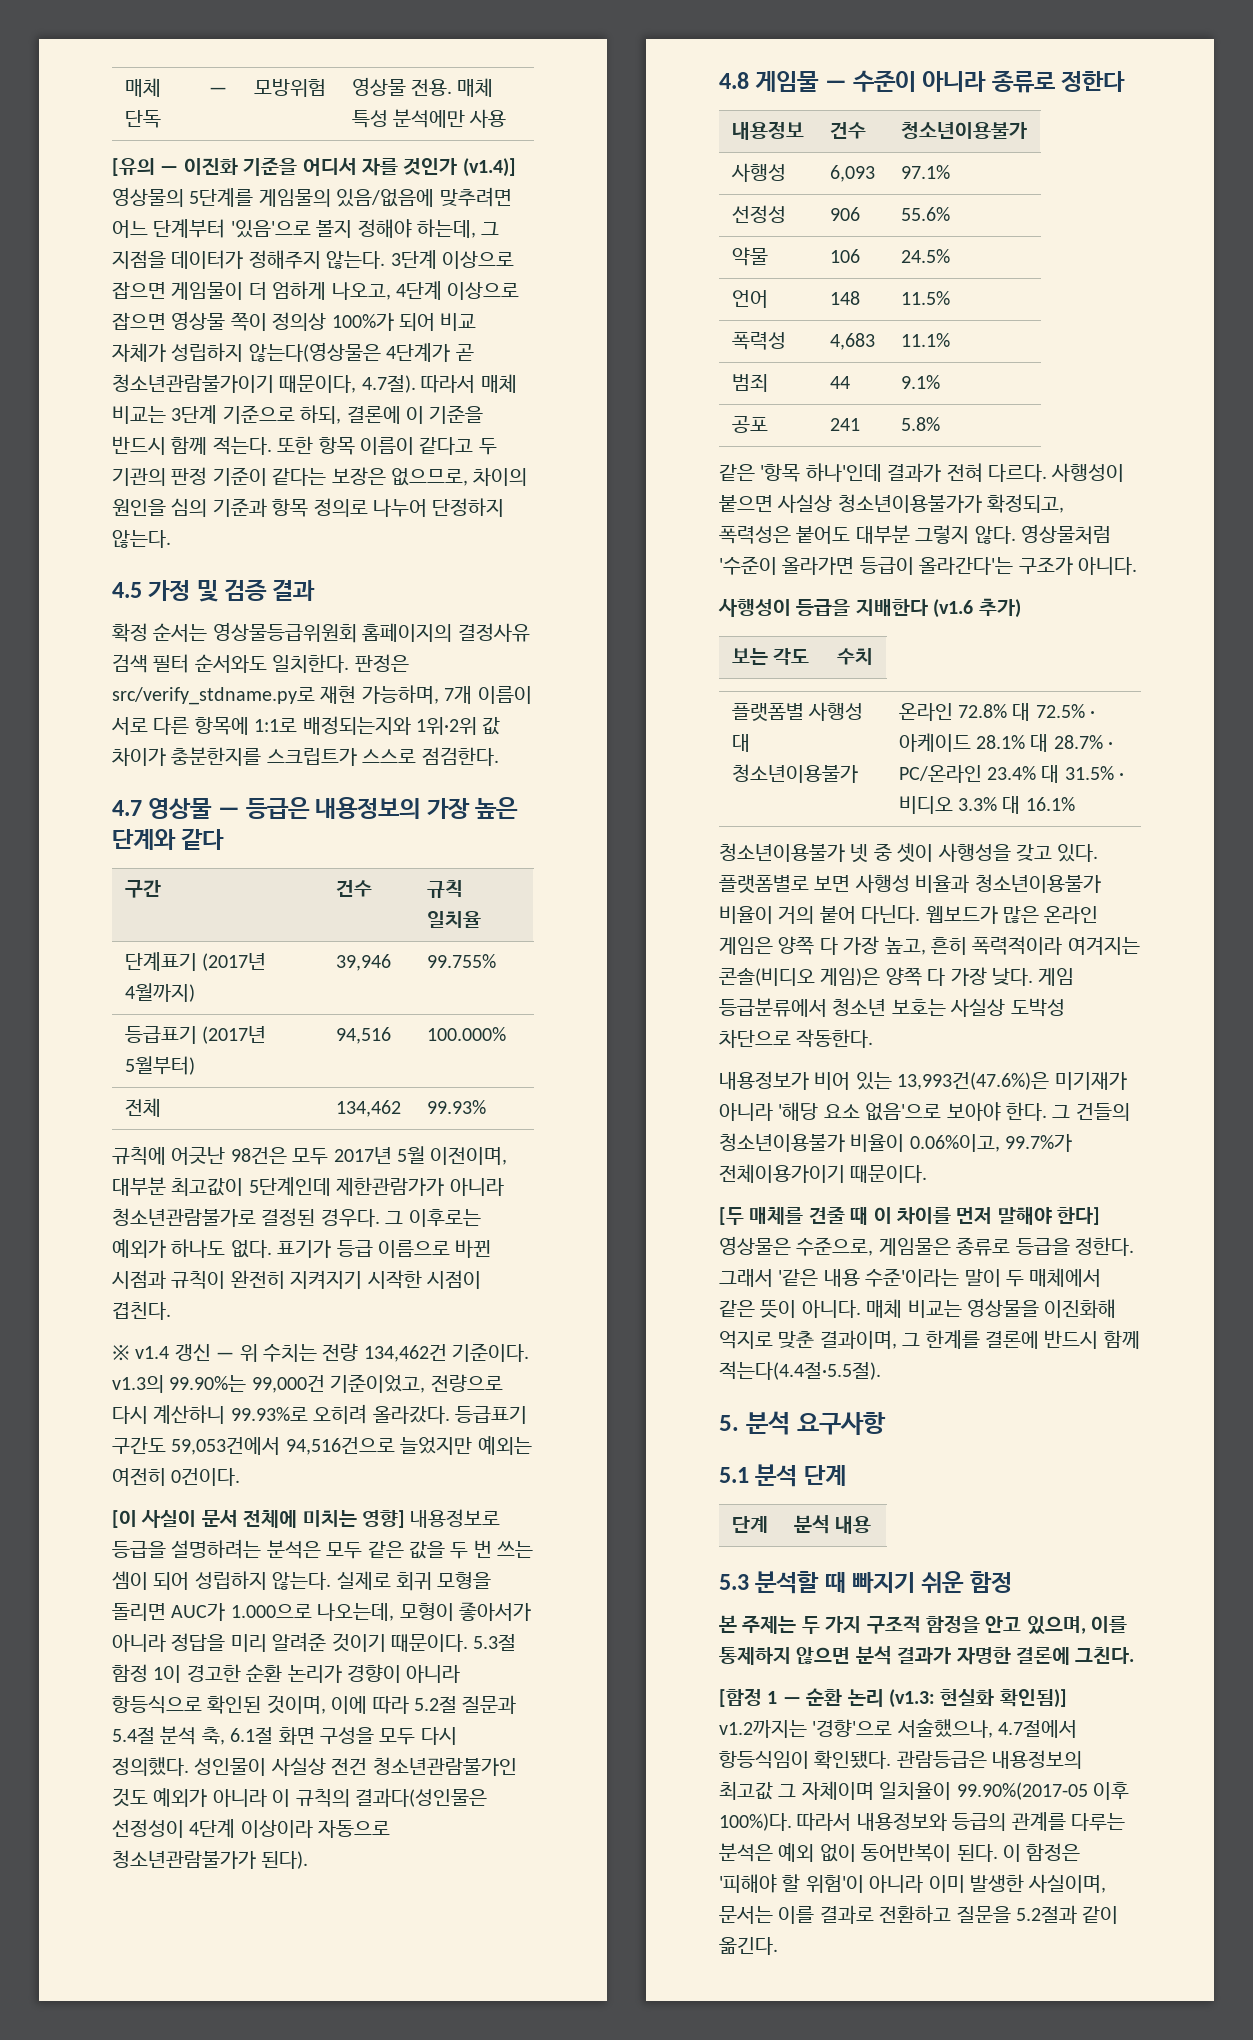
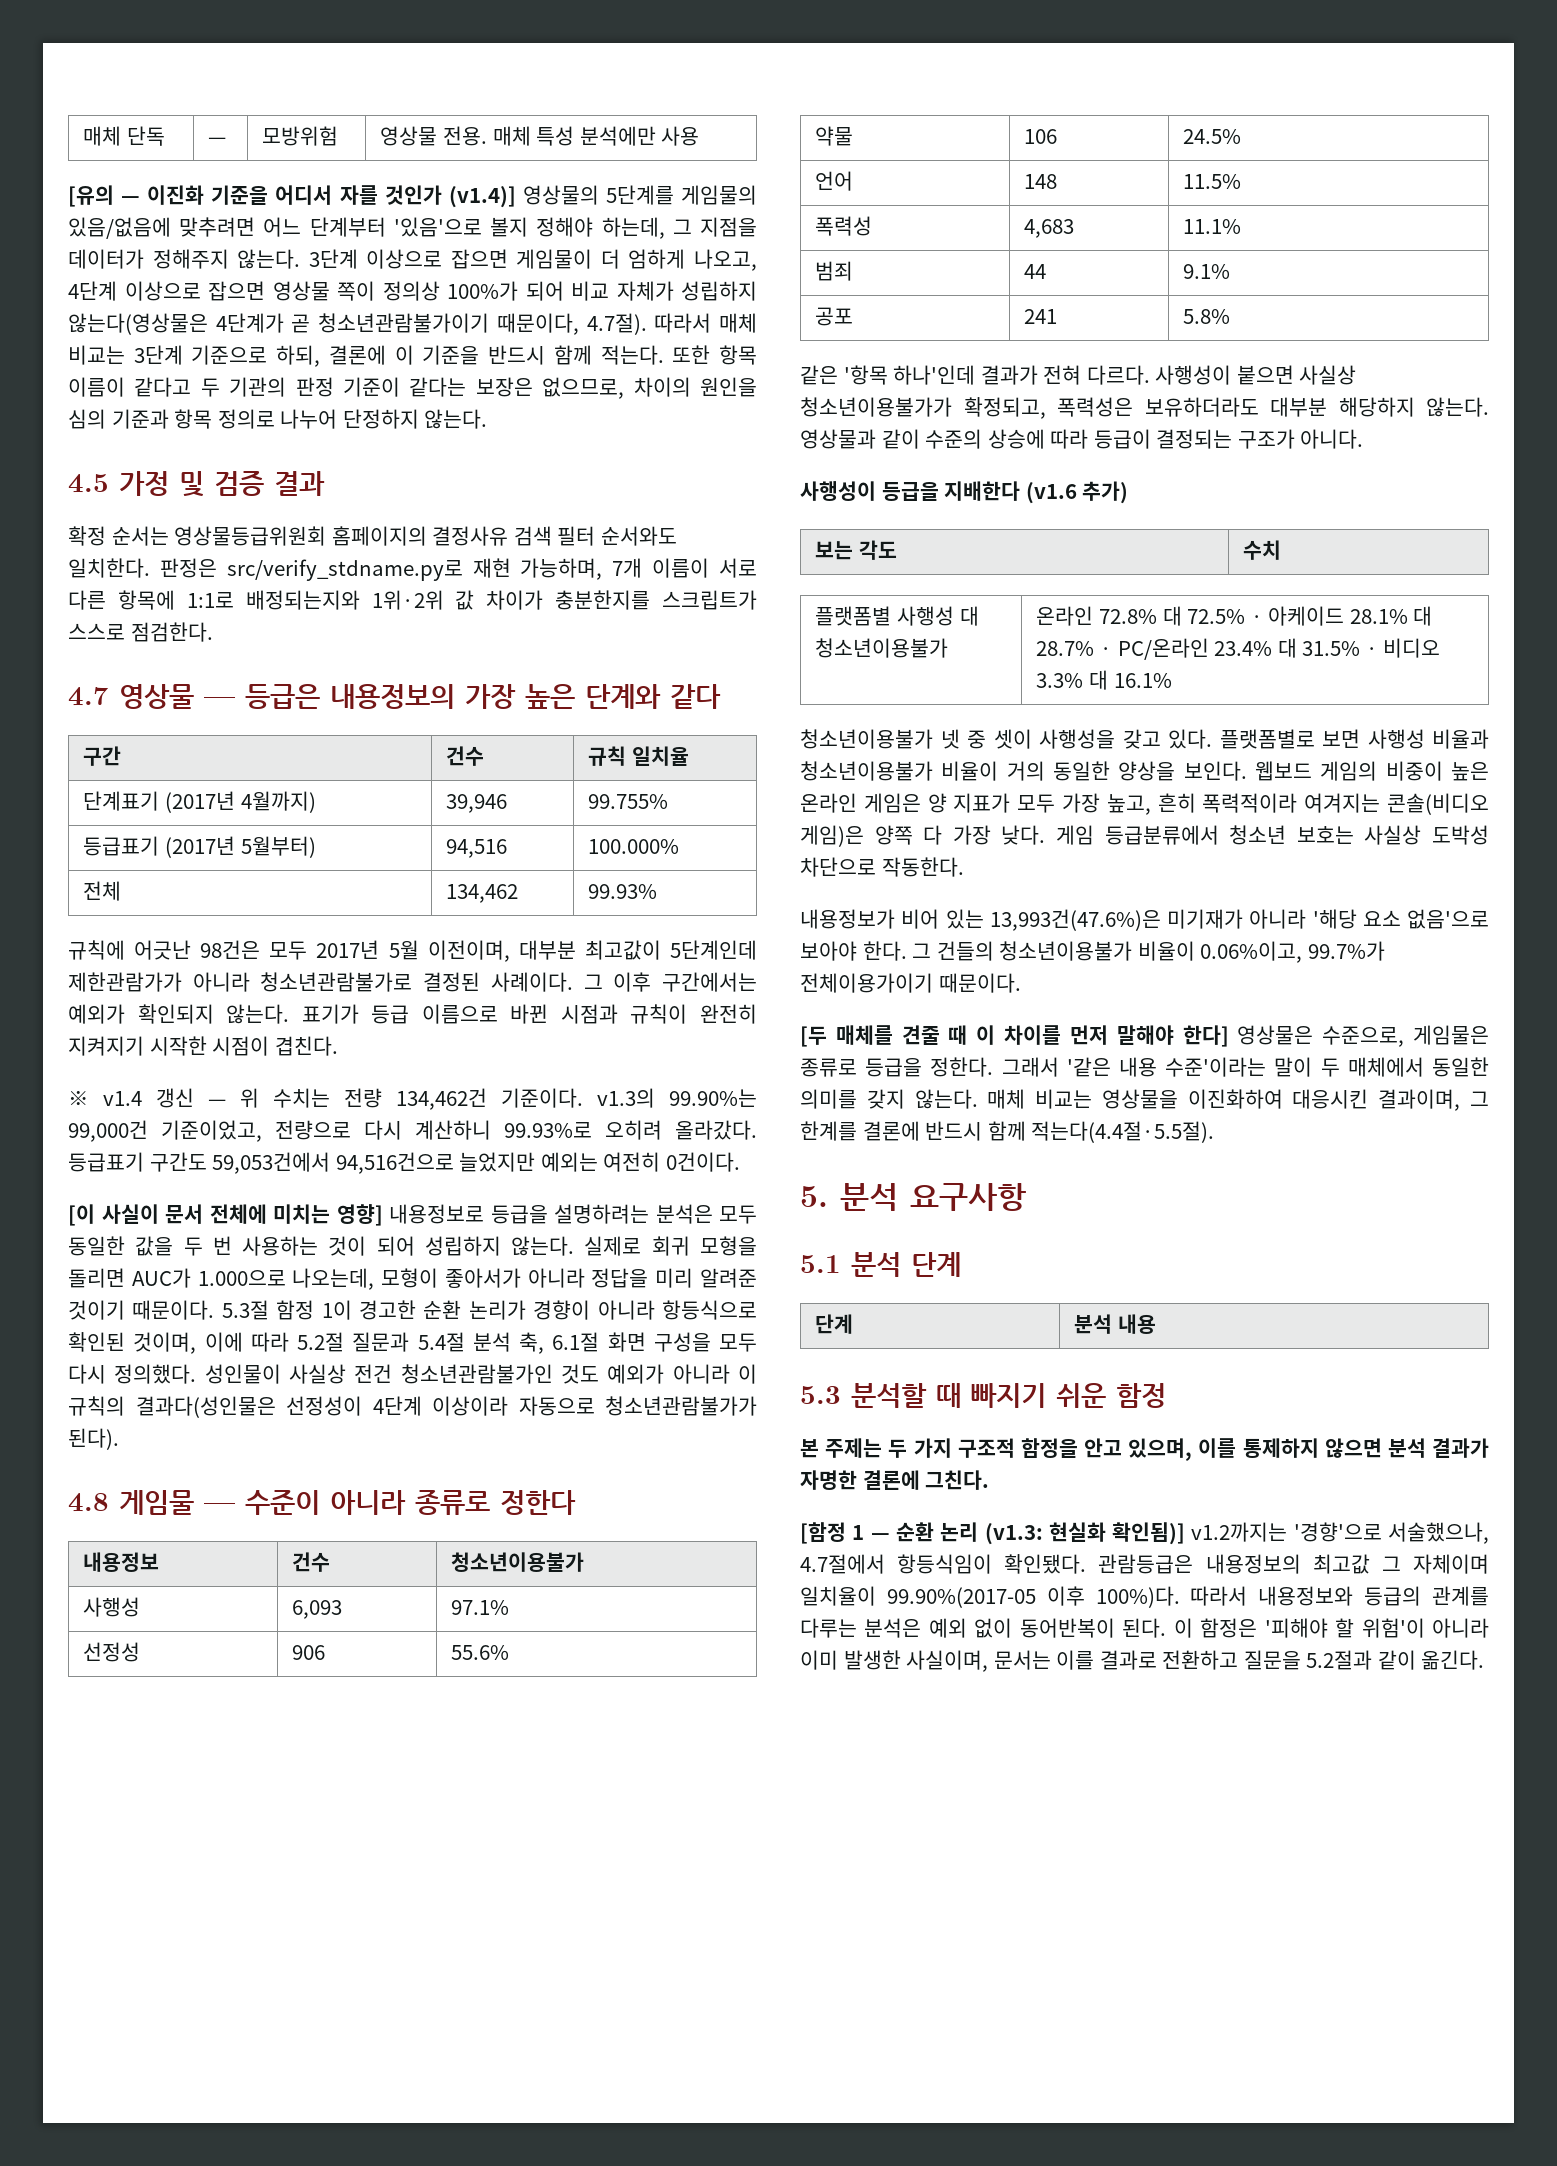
- 규칙에 어긋난 98건은 모두 2017년 5월 이전이며, 대부분 최고값이 5단계인데 제한관람가가 아니라 청소년관람불가로 결정된 경우다. 그 이후로는 예외가 하나도 없다.
+ 규칙에 어긋난 98건은 모두 2017년 5월 이전이며, 대부분 최고값이 5단계인데 제한관람가가 아니라 청소년관람불가로 결정된 사례이다. 그 이후 구간에서는 예외가 확인되지 않는다.
- [이 사실이 문서 전체에 미치는 영향] 내용정보로 등급을 설명하려는 분석은 모두 같은 값을 두 번 쓰는 셈이 되어 성립하지 않는다.
+ [이 사실이 문서 전체에 미치는 영향] 내용정보로 등급을 설명하려는 분석은 모두 동일한 값을 두 번 사용하는 것이 되어 성립하지 않는다.
- 사행성이 붙으면 사실상 청소년이용불가가 확정되고, 폭력성은 붙어도 대부분 그렇지 않다. 영상물처럼 '수준이 올라가면 등급이 올라간다'는 구조가 아니다.
+ 사행성이 붙으면 사실상 청소년이용불가가 확정되고, 폭력성은 보유하더라도 대부분 해당하지 않는다. 영상물과 같이 수준의 상승에 따라 등급이 결정되는 구조가 아니다.
- 플랫폼별로 보면 사행성 비율과 청소년이용불가 비율이 거의 붙어 다닌다. 웹보드가 많은 온라인 게임은 양쪽 다 가장 높고, 흔히 폭력적이라 여겨지는 콘솔(비디오 게임)은 양쪽 다 가장 낮다.
+ 플랫폼별로 보면 사행성 비율과 청소년이용불가 비율이 거의 동일한 양상을 보인다. 웹보드 게임의 비중이 높은 온라인 게임은 양 지표가 모두 가장 높고, 흔히 폭력적이라 여겨지는 콘솔(비디오 게임)은 양쪽 다 가장 낮다.
- 그래서 '같은 내용 수준'이라는 말이 두 매체에서 같은 뜻이 아니다. 매체 비교는 영상물을 이진화해 억지로 맞춘 결과이며, 그 한계를 결론에 반드시 함께 적는다(4.4절·5.5절).
+ 그래서 '같은 내용 수준'이라는 말이 두 매체에서 동일한 의미를 갖지 않는다. 매체 비교는 영상물을 이진화하여 대응시킨 결과이며, 그 한계를 결론에 반드시 함께 적는다(4.4절·5.5절).

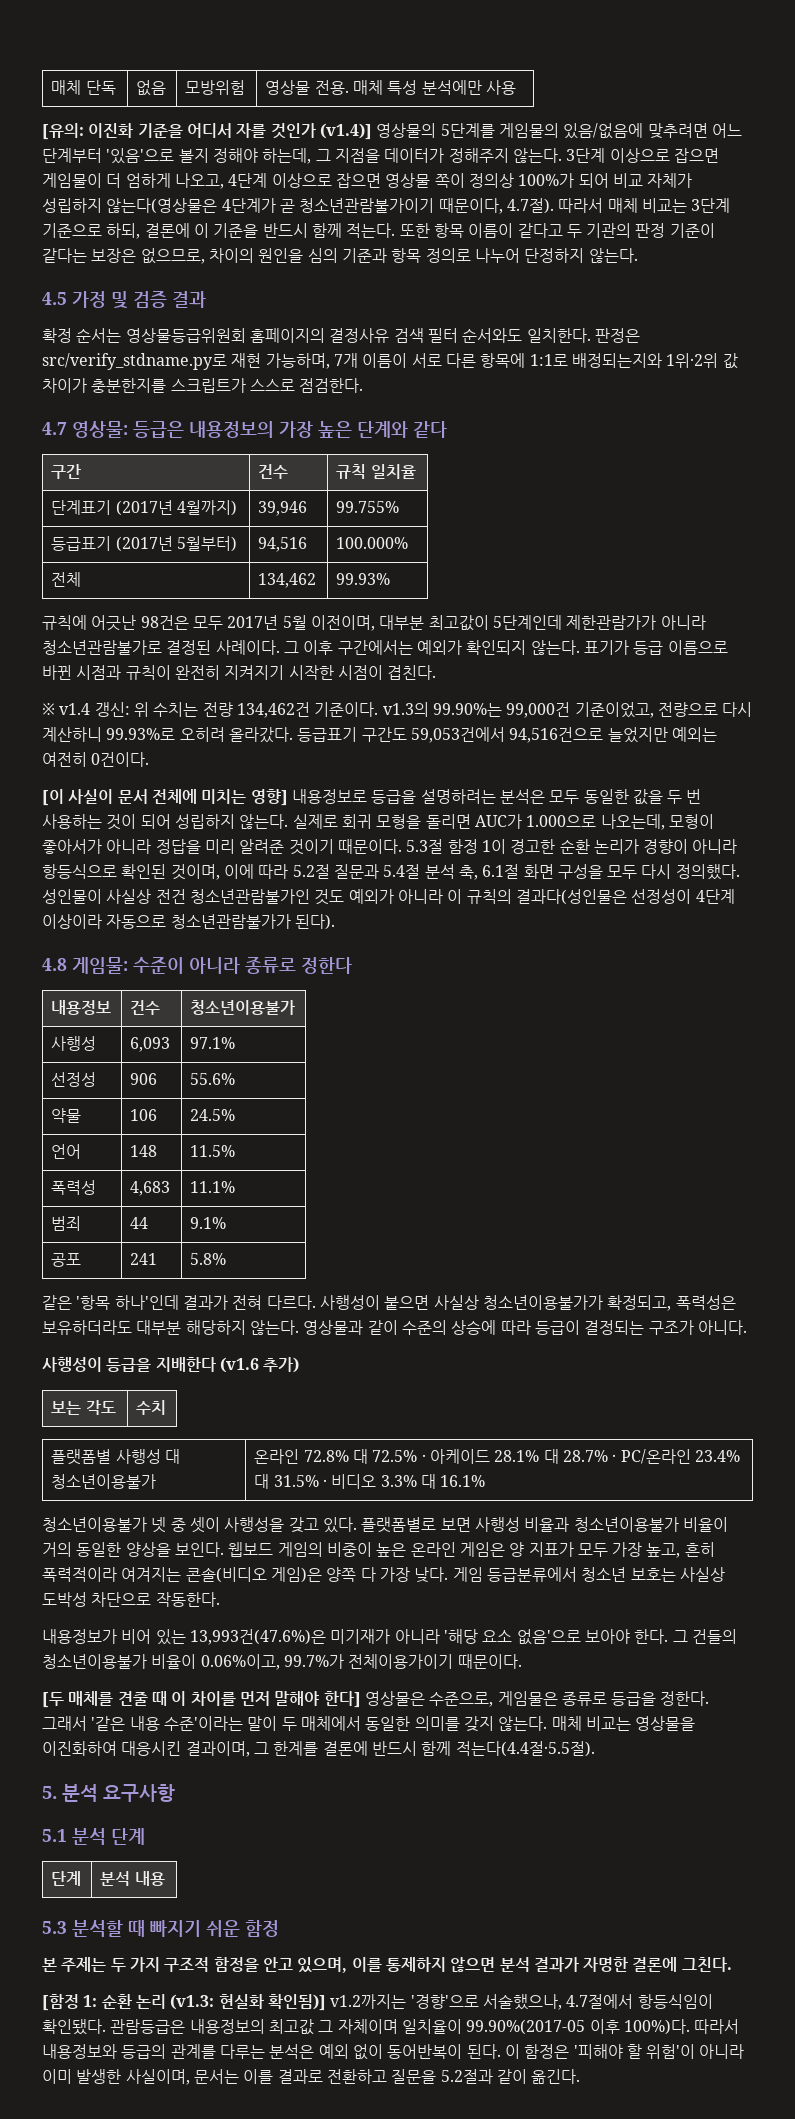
- 매체 단독 | — | 모방위험 | 영상물 전용. 매체 특성 분석에만 사용
+ 매체 단독 | 없음 | 모방위험 | 영상물 전용. 매체 특성 분석에만 사용
- [유의 — 이진화 기준을 어디서 자를 것인가 (v1.4)] 영상물의 5단계를 게임물의 있음/없음에 맞추려면 어느 단계부터 '있음'으로 볼지 정해야 하는데, 그 지점을 데이터가 정해주지 않는다.
+ [유의: 이진화 기준을 어디서 자를 것인가 (v1.4)] 영상물의 5단계를 게임물의 있음/없음에 맞추려면 어느 단계부터 '있음'으로 볼지 정해야 하는데, 그 지점을 데이터가 정해주지 않는다.
- 4.7 영상물 — 등급은 내용정보의 가장 높은 단계와 같다
+ 4.7 영상물: 등급은 내용정보의 가장 높은 단계와 같다
- ※ v1.4 갱신 — 위 수치는 전량 134,462건 기준이다. v1.3의 99.90%는 99,000건 기준이었고, 전량으로 다시 계산하니 99.93%로 오히려 올라갔다.
+ ※ v1.4 갱신: 위 수치는 전량 134,462건 기준이다. v1.3의 99.90%는 99,000건 기준이었고, 전량으로 다시 계산하니 99.93%로 오히려 올라갔다.
- 4.8 게임물 — 수준이 아니라 종류로 정한다
+ 4.8 게임물: 수준이 아니라 종류로 정한다
- [함정 1 — 순환 논리 (v1.3: 현실화 확인됨)] v1.2까지는 '경향'으로 서술했으나, 4.7절에서 항등식임이 확인됐다.
+ [함정 1: 순환 논리 (v1.3: 현실화 확인됨)] v1.2까지는 '경향'으로 서술했으나, 4.7절에서 항등식임이 확인됐다.

